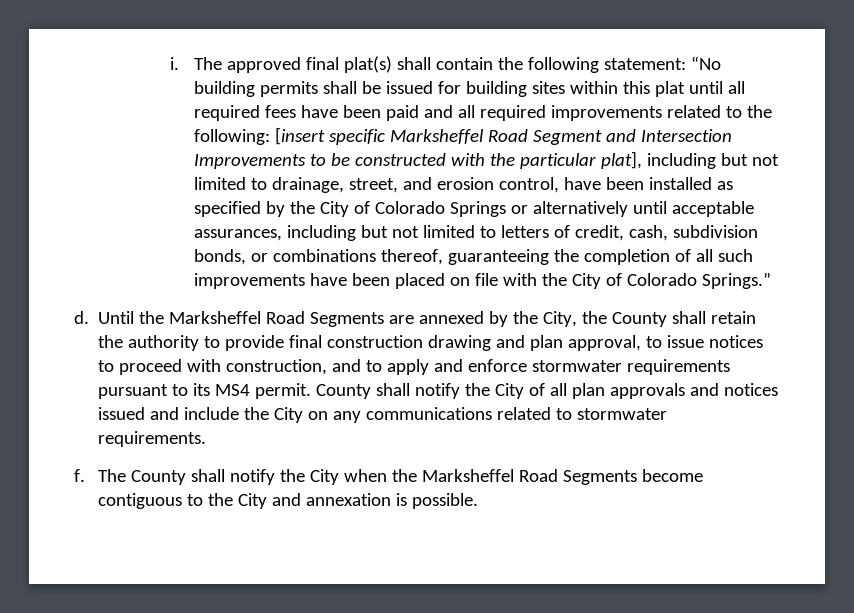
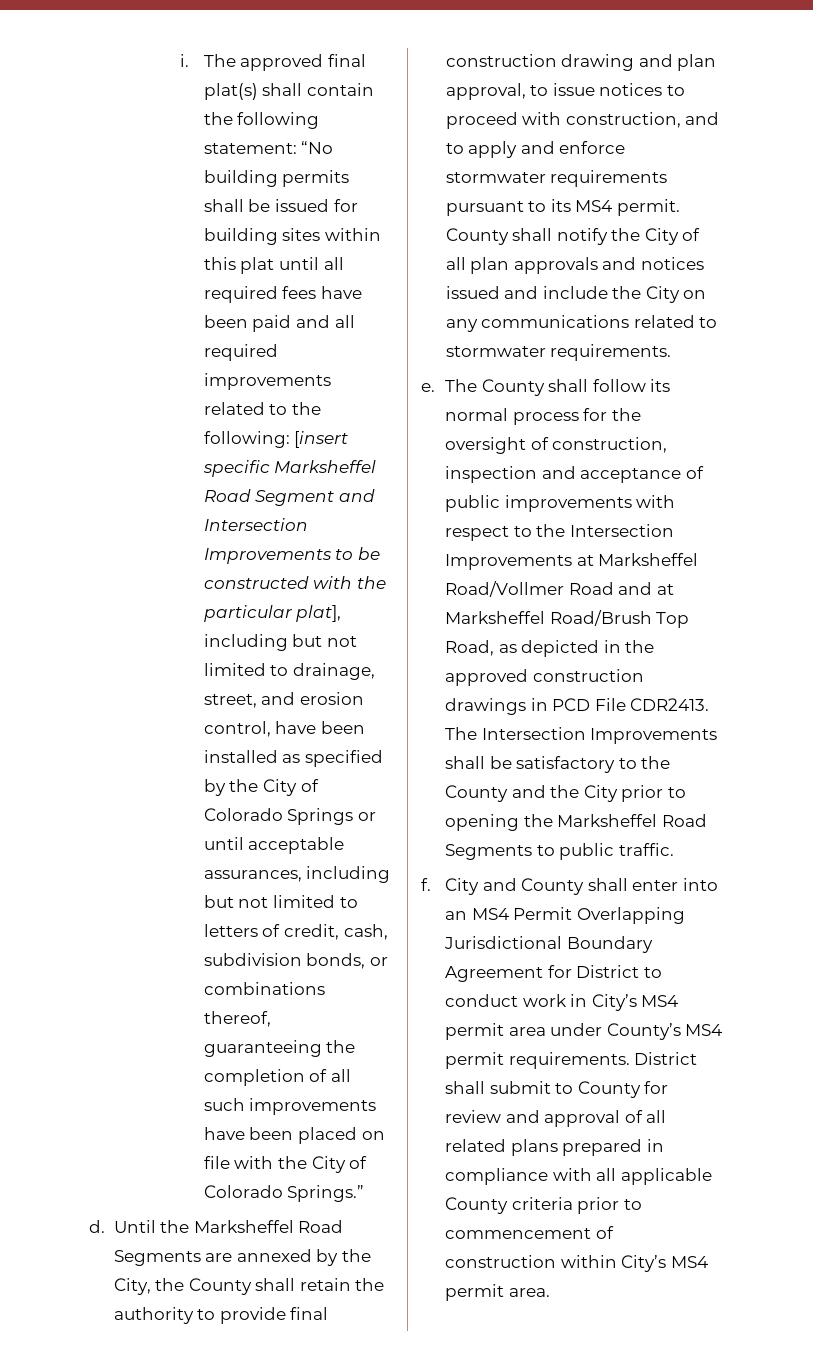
- [insert specific Marksheffel Road Segment and Intersection Improvements to be constructed with the particular plat], including but not limited to drainage, street, and erosion control, have been installed as specified by the City of Colorado Springs or alternatively until acceptable assurances, including but not limited to letters of credit, cash, subdivision bonds, or combinations thereof, guaranteeing the completion of all such improvements have been placed on file with the City of Colorado Springs.”
+ [insert specific Marksheffel Road Segment and Intersection Improvements to be constructed with the particular plat], including but not limited to drainage, street, and erosion control, have been installed as specified by the City of Colorado Springs or until acceptable assurances, including but not limited to letters of credit, cash, subdivision bonds, or combinations thereof, guaranteeing the completion of all such improvements have been placed on file with the City of Colorado Springs.”
- f.
+ e.
- The County shall notify the City when the Marksheffel Road Segments become contiguous to the City and annexation is possible.
+ The County shall follow its normal process for the oversight of construction, inspection and acceptance of public improvements with respect to the Intersection Improvements at Marksheffel Road/Vollmer Road and at Marksheffel Road/Brush Top Road, as depicted in the approved construction drawings in PCD File CDR2413. The Intersection Improvements shall be satisfactory to the County and the City prior to opening the Marksheffel Road Segments to public traffic.
+ f. City and County shall enter into an MS4 Permit Overlapping Jurisdictional Boundary Agreement for District to conduct work in City’s MS4 permit area under County’s MS4 permit requirements. District shall submit to County for review and approval of all related plans prepared in compliance with all applicable County criteria prior to commencement of construction within City’s MS4 permit area.

